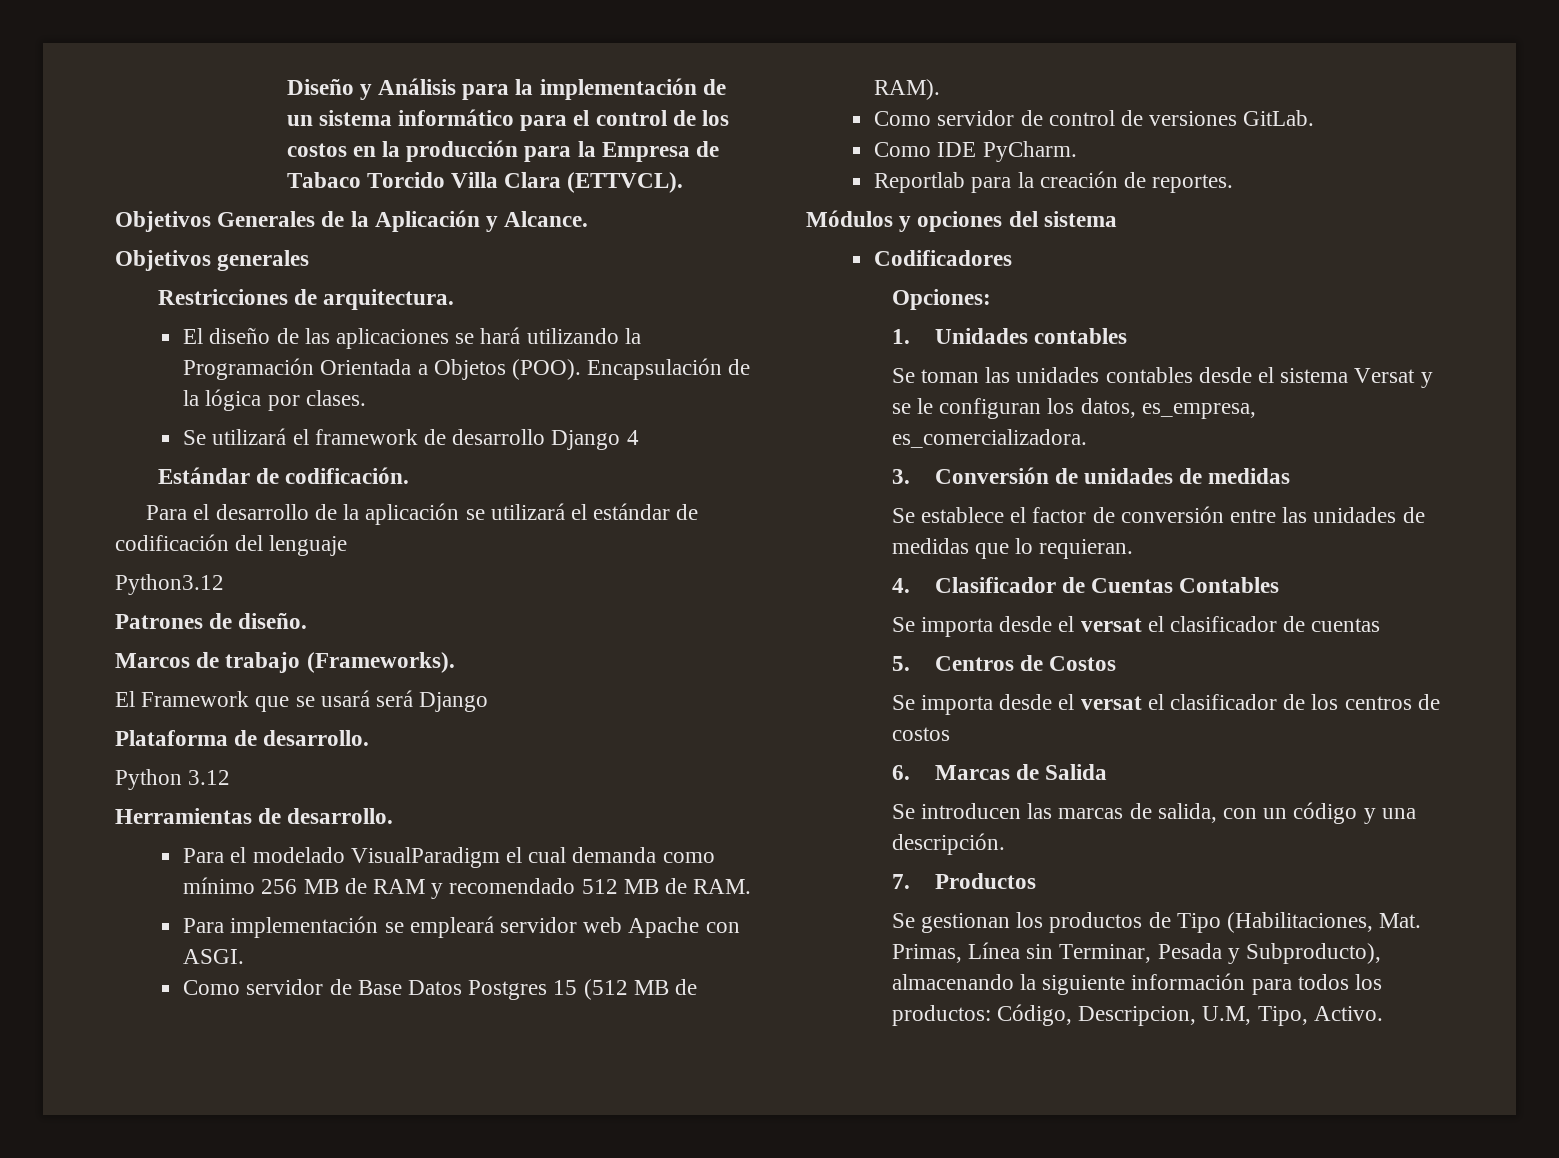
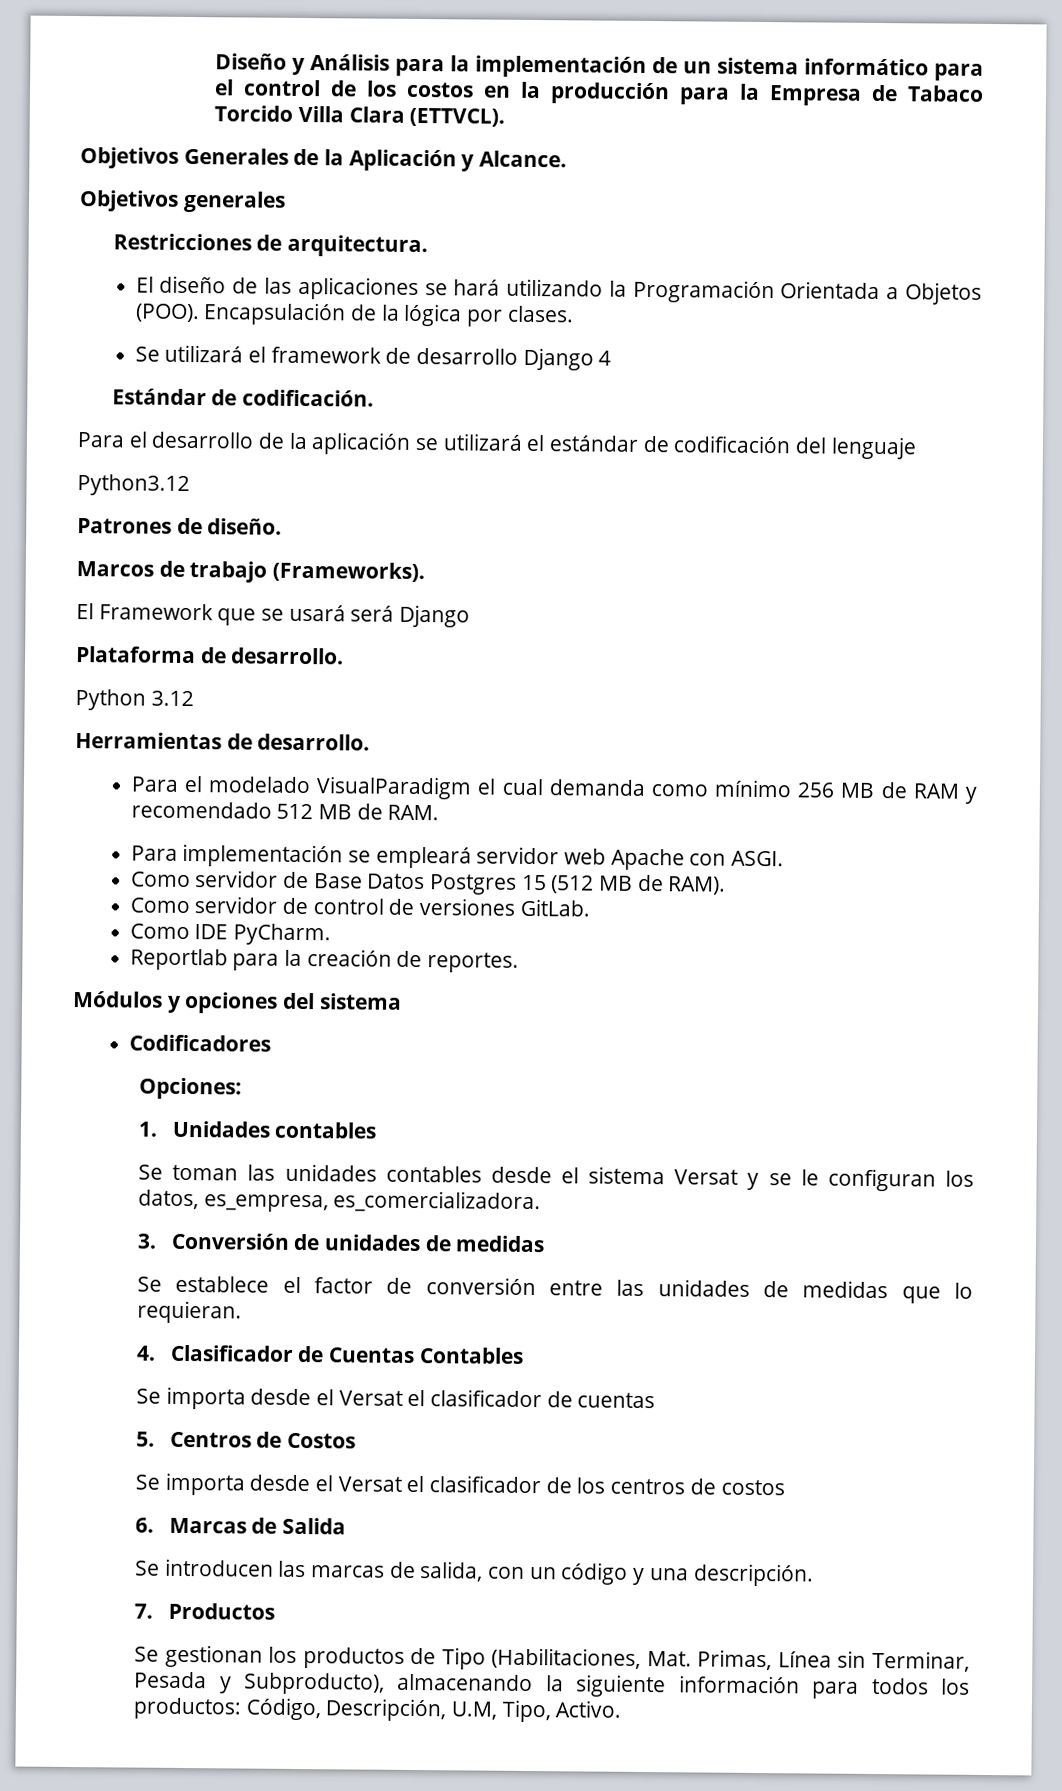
- Se importa desde el versat el clasificador de cuentas
+ Se importa desde el Versat el clasificador de cuentas
- Se importa desde el versat el clasificador de los centros de costos
+ Se importa desde el Versat el clasificador de los centros de costos
- Se gestionan los productos de Tipo (Habilitaciones, Mat. Primas, Línea sin Terminar, Pesada y Subproducto), almacenando la siguiente información para todos los productos: Código, Descripcion, U.M, Tipo, Activo.
+ Se gestionan los productos de Tipo (Habilitaciones, Mat. Primas, Línea sin Terminar, Pesada y Subproducto), almacenando la siguiente información para todos los productos: Código, Descripción, U.M, Tipo, Activo.

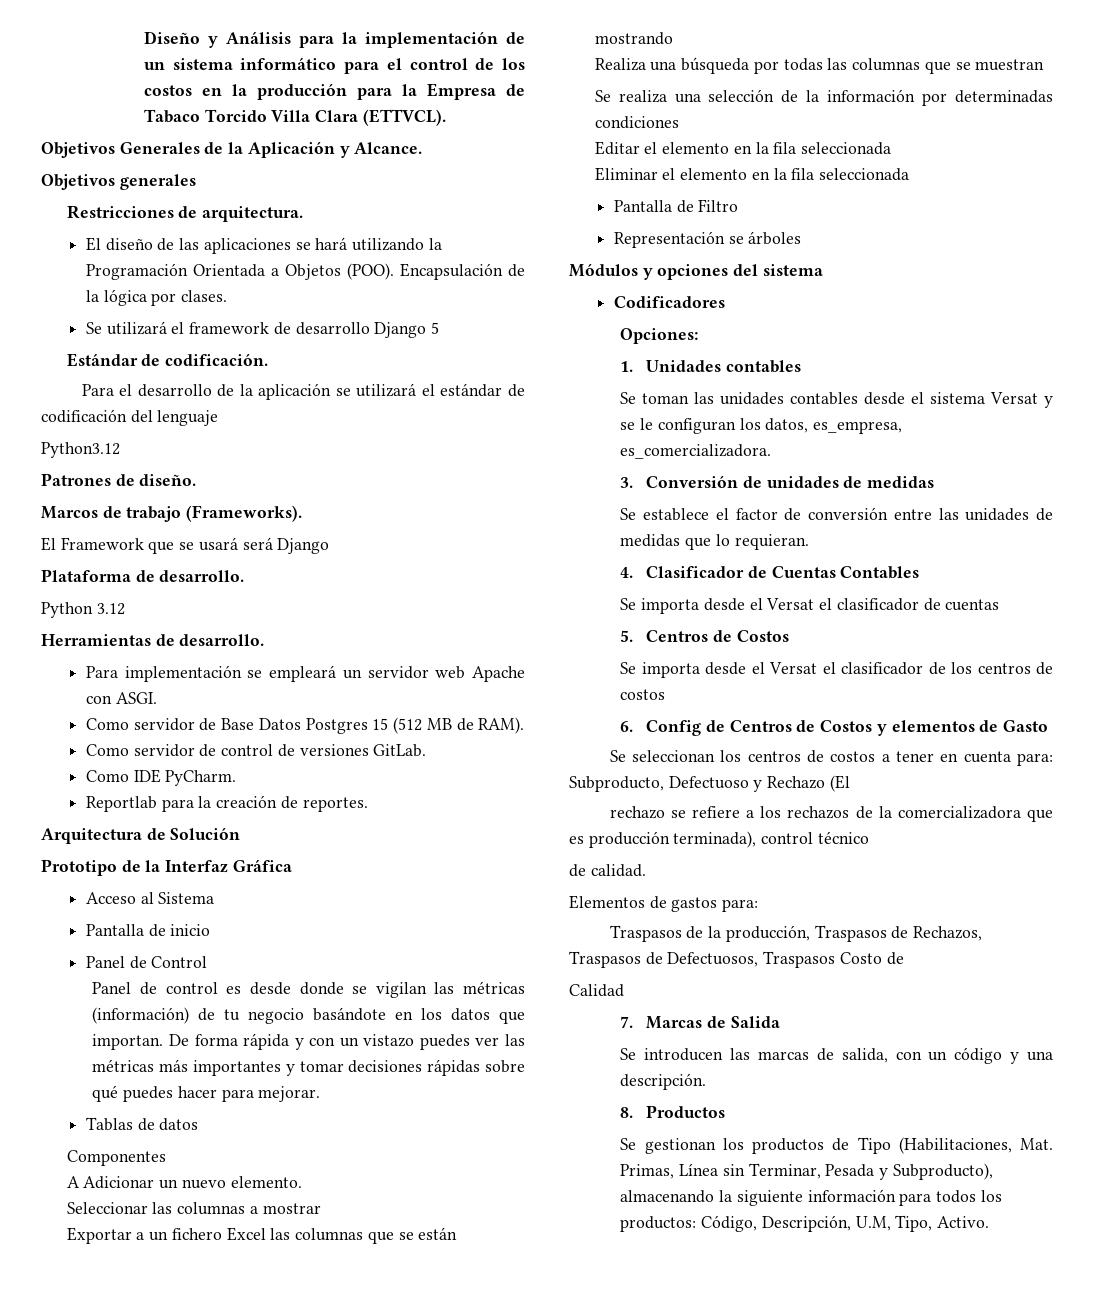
- Se utilizará el framework de desarrollo Django 4
+ Se utilizará el framework de desarrollo Django 5
- Para el modelado VisualParadigm el cual demanda como mínimo 256 MB de RAM y recomendado 512 MB de RAM.
- Para implementación se empleará servidor web Apache con ASGI.
+ Para implementación se empleará un servidor web Apache con ASGI.
+ Arquitectura de Solución
+ Prototipo de la Interfaz Gráfica
+ Acceso al Sistema
+ Pantalla de inicio
+ Panel de Control
+ Panel de control es desde donde se vigilan las métricas (información) de tu negocio basándote en los datos que importan. De forma rápida y con un vistazo puedes ver las métricas más importantes y tomar decisiones rápidas sobre qué puedes hacer para mejorar.
+ Tablas de datos
+ Componentes
+ A Adicionar un nuevo elemento.
+ Seleccionar las columnas a mostrar
+ Exportar a un fichero Excel las columnas que se están mostrando
+ Realiza una búsqueda por todas las columnas que se muestran
+ Se realiza una selección de la información por determinadas condiciones
+ Editar el elemento en la fila seleccionada
+ Eliminar el elemento en la fila seleccionada
+ Pantalla de Filtro
+ Representación se árboles
- 6. Marcas de Salida
+ 6. Config de Centros de Costos y elementos de Gasto
+ Se seleccionan los centros de costos a tener en cuenta para: Subproducto, Defectuoso y Rechazo (El
+ rechazo se refiere a los rechazos de la comercializadora que es producción terminada), control técnico
+ de calidad.
+ Elementos de gastos para:
+ Traspasos de la producción, Traspasos de Rechazos, Traspasos de Defectuosos, Traspasos Costo de
+ Calidad
+ 7. Marcas de Salida
- 7. Productos
+ 8. Productos

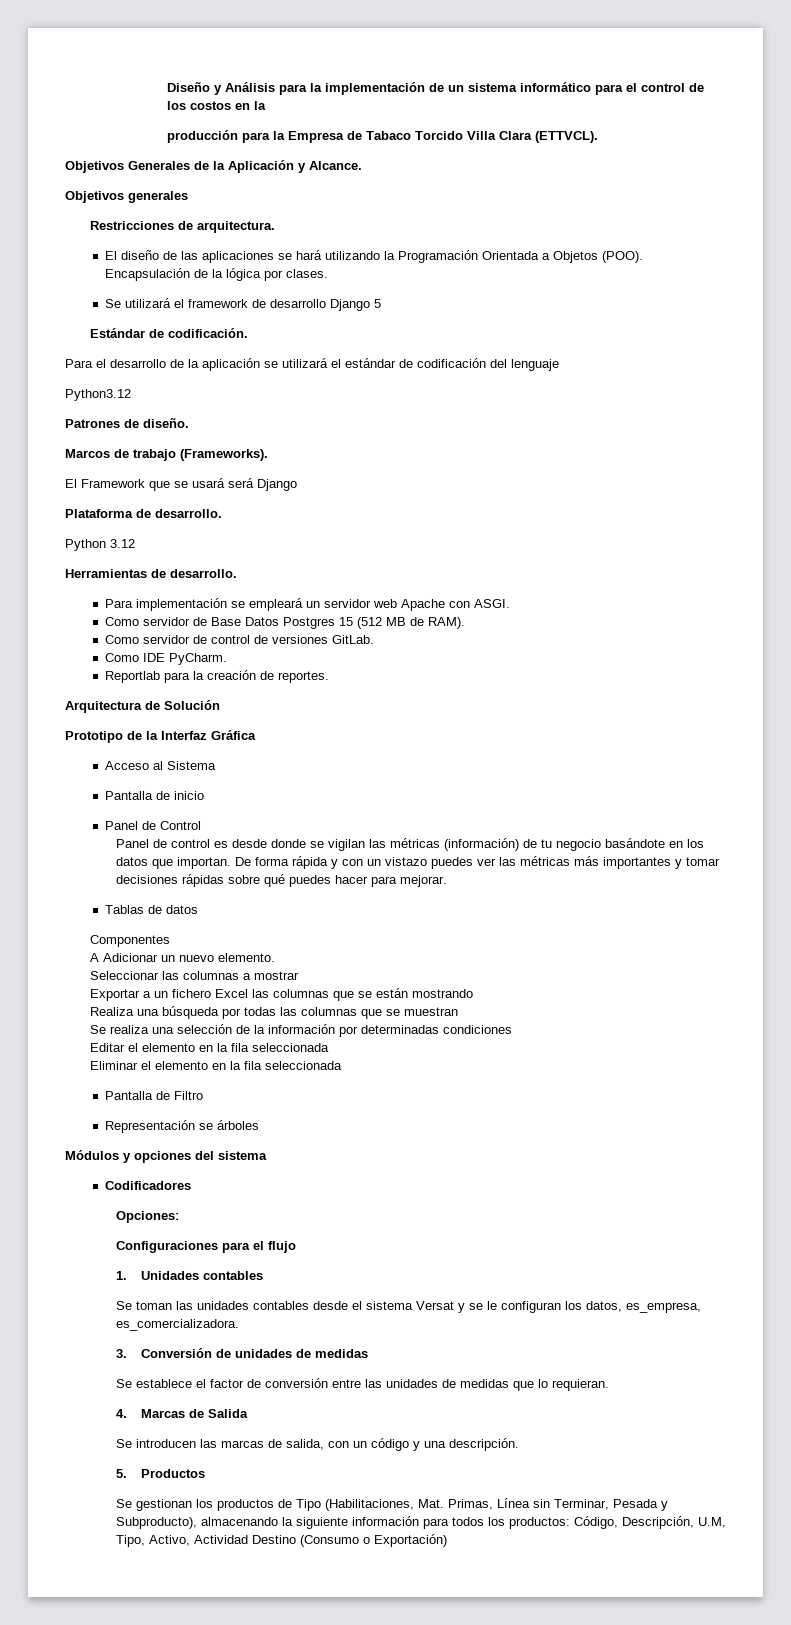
- Diseño y Análisis para la implementación de un sistema informático para el control de los costos en la producción para la Empresa de Tabaco Torcido Villa Clara (ETTVCL).
+ Diseño y Análisis para la implementación de un sistema informático para el control de los costos en la
+ producción para la Empresa de Tabaco Torcido Villa Clara (ETTVCL).
+ Configuraciones para el flujo
- 4. Clasificador de Cuentas Contables
- Se importa desde el Versat el clasificador de cuentas
- 5. Centros de Costos
- Se importa desde el Versat el clasificador de los centros de costos
- 6. Config de Centros de Costos y elementos de Gasto
- Se seleccionan los centros de costos a tener en cuenta para: Subproducto, Defectuoso y Rechazo (El
- rechazo se refiere a los rechazos de la comercializadora que es producción terminada), control técnico
- de calidad.
- Elementos de gastos para:
- Traspasos de la producción, Traspasos de Rechazos, Traspasos de Defectuosos, Traspasos Costo de
- Calidad
- 7. Marcas de Salida
+ 4. Marcas de Salida
- 8. Productos
+ 5. Productos
- Se gestionan los productos de Tipo (Habilitaciones, Mat. Primas, Línea sin Terminar, Pesada y Subproducto), almacenando la siguiente información para todos los productos: Código, Descripción, U.M, Tipo, Activo.
+ Se gestionan los productos de Tipo (Habilitaciones, Mat. Primas, Línea sin Terminar, Pesada y Subproducto), almacenando la siguiente información para todos los productos: Código, Descripción, U.M, Tipo, Activo, Actividad Destino (Consumo o Exportación)

